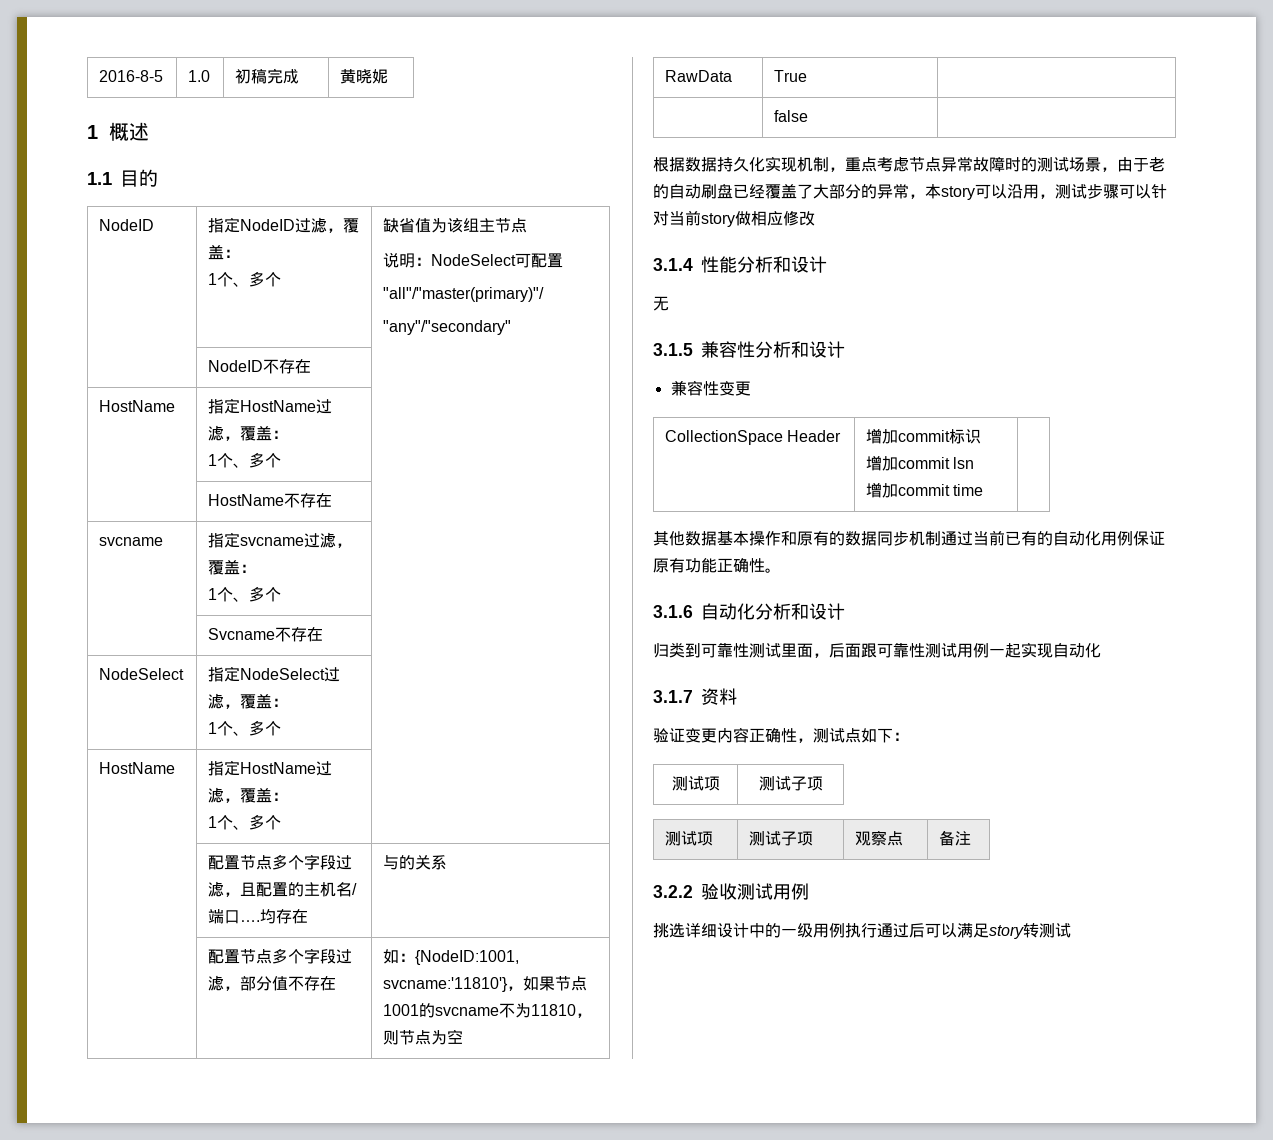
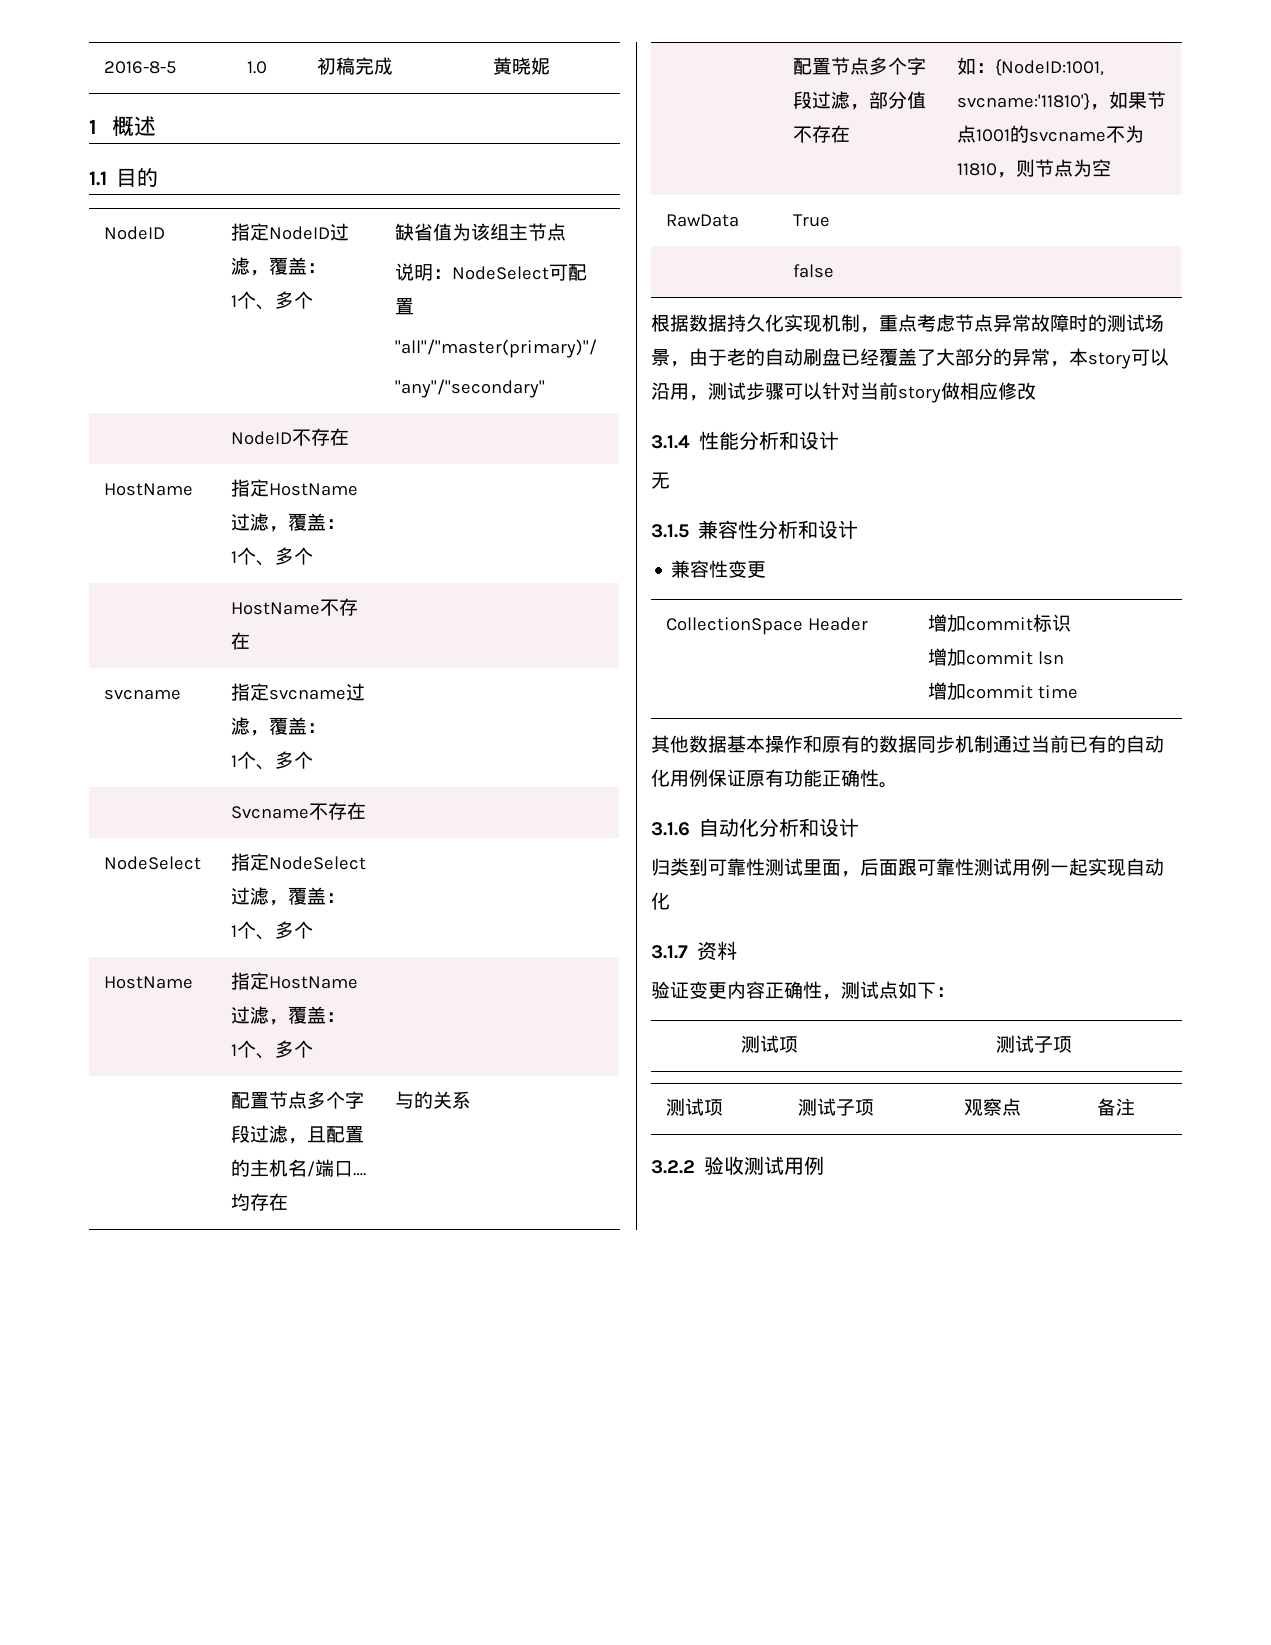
- 挑选详细设计中的一级用例执行通过后可以满足story转测试

